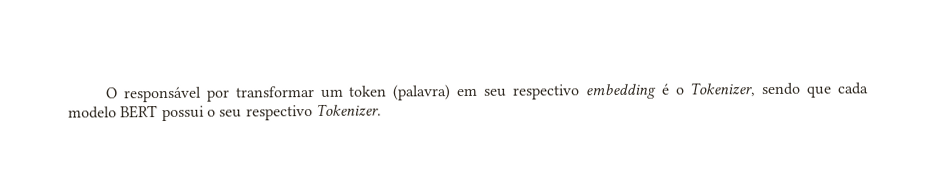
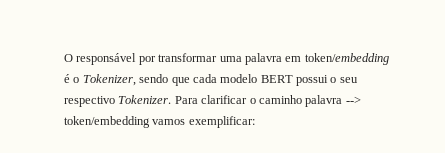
- O responsável por transformar um token (palavra) em seu respectivo embedding é o Tokenizer, sendo que cada modelo BERT possui o seu respectivo Tokenizer.
+ O responsável por transformar uma palavra em token/embedding é o Tokenizer, sendo que cada modelo BERT possui o seu respectivo Tokenizer.
+ Para clarificar o caminho palavra --> token/embedding vamos exemplificar:

